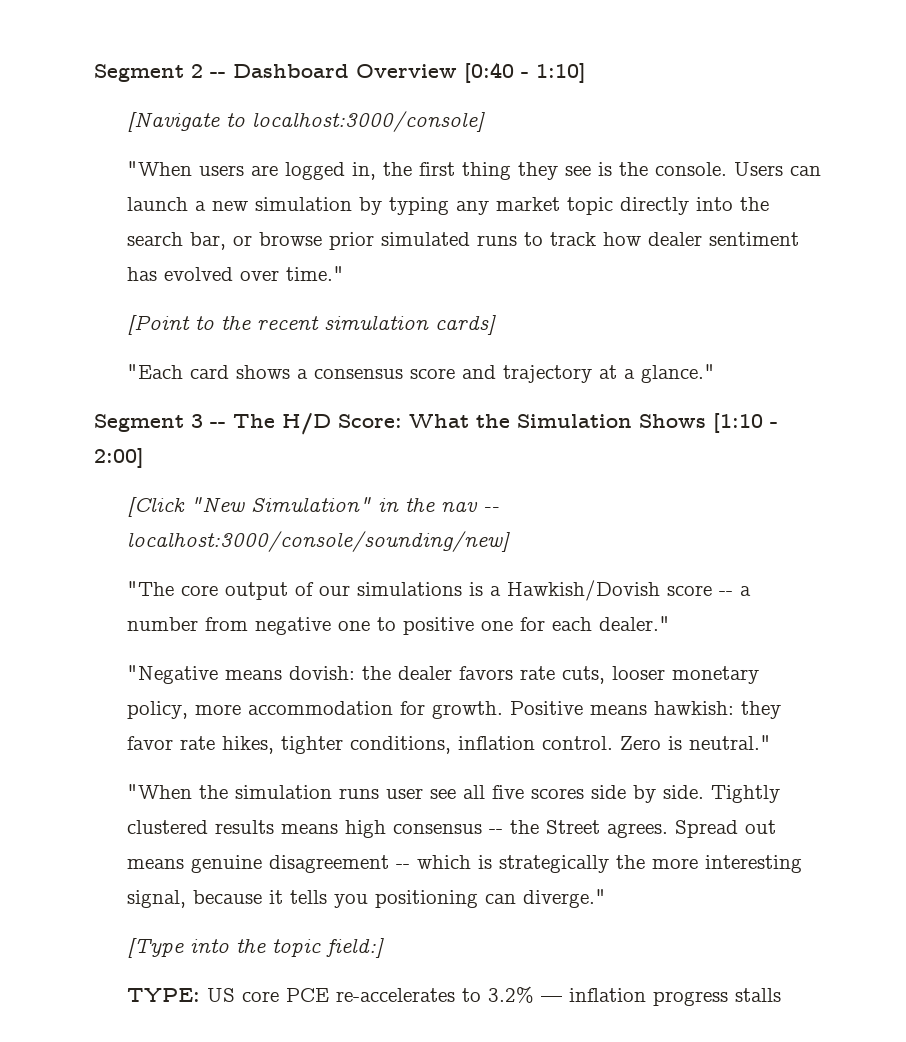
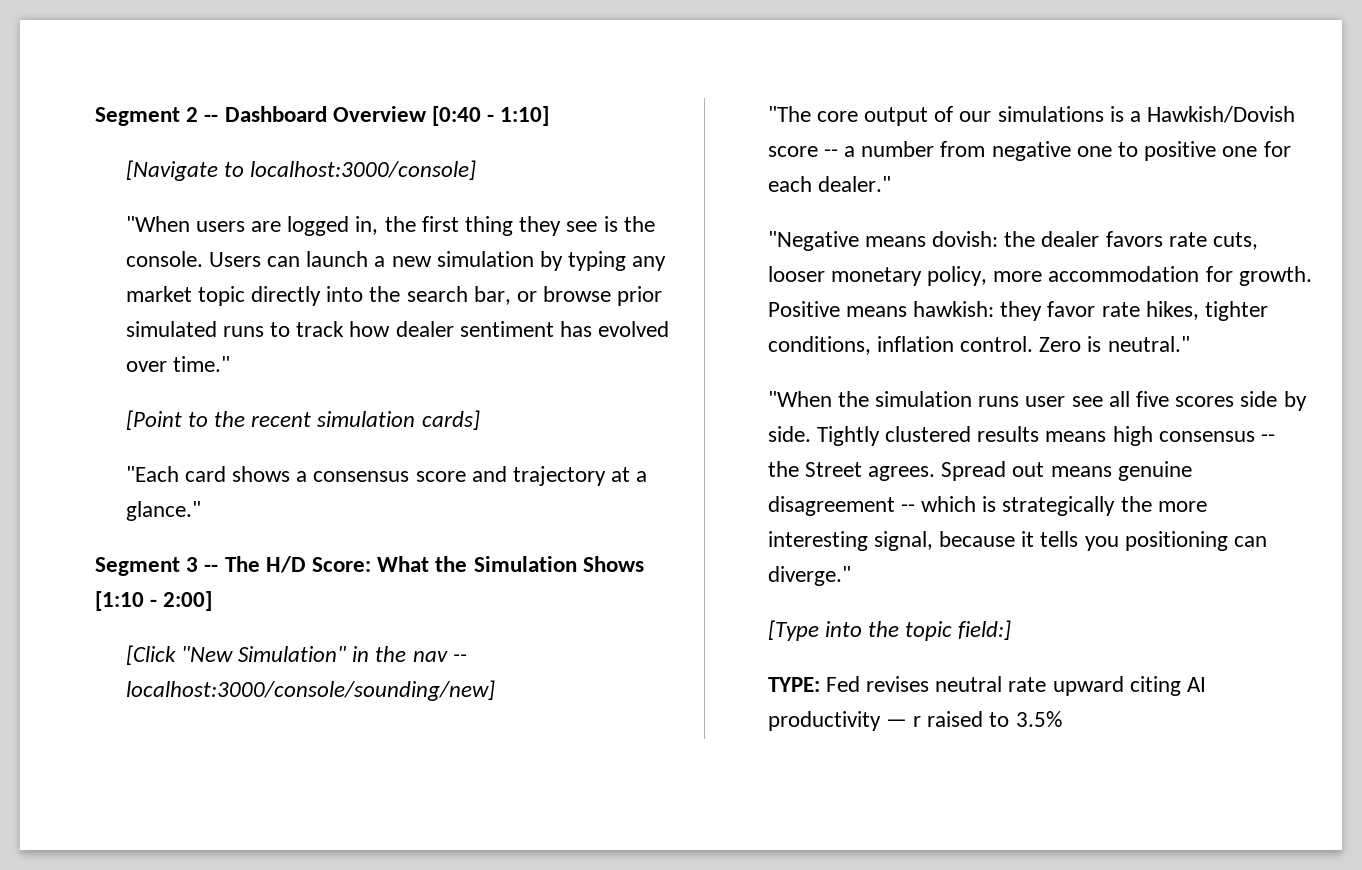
- TYPE: US core PCE re-accelerates to 3.2% — inflation progress stalls
+ TYPE: Fed revises neutral rate upward citing AI productivity — r raised to 3.5%

